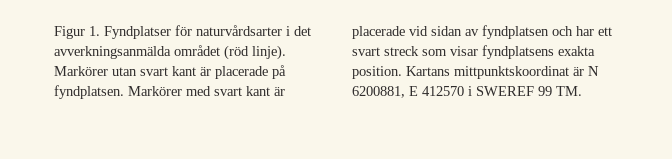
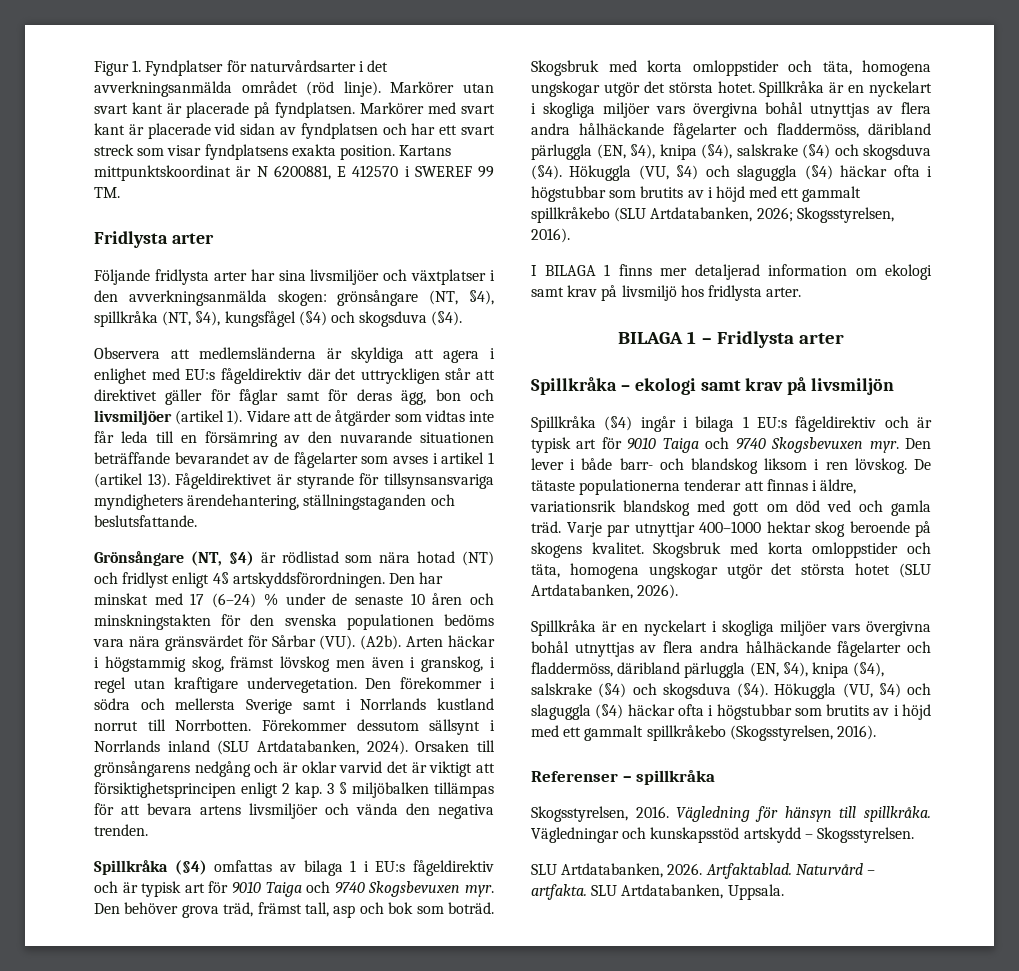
  Kartans mittpunktskoordinat är N 6200881, E 412570 i SWEREF 99 TM.
+ Fridlysta arter
+ Följande fridlysta arter har sina livsmiljöer och växtplatser i den avverkningsanmälda skogen: grönsångare (NT, §4), spillkråka (NT, §4), kungsfågel (§4) och skogsduva (§4).
+ Observera att medlemsländerna är skyldiga att agera i enlighet med EU:s fågeldirektiv där det uttryckligen står att direktivet gäller för fåglar samt för deras ägg, bon och livsmiljöer (artikel 1). Vidare att de åtgärder som vidtas inte får leda till en försämring av den nuvarande situationen beträffande bevarandet av de fågelarter som avses i artikel 1 (artikel 13). Fågeldirektivet är styrande för tillsynsansvariga myndigheters ärendehantering, ställningstaganden och beslutsfattande.
+ Grönsångare (NT, §4) är rödlistad som nära hotad (NT) och fridlyst enligt 4§ artskyddsförordningen. Den har minskat med 17 (6–24) % under de senaste 10 åren och minskningstakten för den svenska populationen bedöms vara nära gränsvärdet för Sårbar (VU). (A2b). Arten häckar i högstammig skog, främst lövskog men även i granskog, i regel utan kraftigare undervegetation. Den förekommer i södra och mellersta Sverige samt i Norrlands kustland norrut till Norrbotten. Förekommer dessutom sällsynt i Norrlands inland (SLU Artdatabanken, 2024). Orsaken till grönsångarens nedgång och är oklar varvid det är viktigt att försiktighetsprincipen enligt 2 kap. 3 § miljöbalken tillämpas för att bevara artens livsmiljöer och vända den negativa trenden.
+ Spillkråka (§4) omfattas av bilaga 1 i EU:s fågeldirektiv och är typisk art för 9010 Taiga och 9740 Skogsbevuxen myr. Den behöver grova träd, främst tall, asp och bok som boträd. Skogsbruk med korta omloppstider och täta, homogena ungskogar utgör det största hotet. Spillkråka är en nyckelart i skogliga miljöer vars övergivna bohål utnyttjas av flera andra hålhäckande fågelarter och fladdermöss, däribland pärluggla (EN, §4), knipa (§4), salskrake (§4) och skogsduva (§4). Hökuggla (VU, §4) och slaguggla (§4) häckar ofta i högstubbar som brutits av i höjd med ett gammalt spillkråkebo (SLU Artdatabanken, 2026; Skogsstyrelsen, 2016).
+ I BILAGA 1 finns mer detaljerad information om ekologi samt krav på livsmiljö hos fridlysta arter.
+ BILAGA 1 – Fridlysta arter
+ Spillkråka – ekologi samt krav på livsmiljön
+ Spillkråka (§4) ingår i bilaga 1 EU:s fågeldirektiv och är typisk art för 9010 Taiga och 9740 Skogsbevuxen myr. Den lever i både barr- och blandskog liksom i ren lövskog. De tätaste populationerna tenderar att finnas i äldre, variationsrik blandskog med gott om död ved och gamla träd. Varje par utnyttjar 400–1000 hektar skog beroende på skogens kvalitet. Skogsbruk med korta omloppstider och täta, homogena ungskogar utgör det största hotet (SLU Artdatabanken, 2026).
+ Spillkråka är en nyckelart i skogliga miljöer vars övergivna bohål utnyttjas av flera andra hålhäckande fågelarter och fladdermöss, däribland pärluggla (EN, §4), knipa (§4), salskrake (§4) och skogsduva (§4). Hökuggla (VU, §4) och slaguggla (§4) häckar ofta i högstubbar som brutits av i höjd med ett gammalt spillkråkebo (Skogsstyrelsen, 2016).
+ Referenser – spillkråka
+ Skogsstyrelsen, 2016. Vägledning för hänsyn till spillkråka. Vägledningar och kunskapsstöd artskydd – Skogsstyrelsen.
+ SLU Artdatabanken, 2026. Artfaktablad. Naturvård – artfakta. SLU Artdatabanken, Uppsala.

